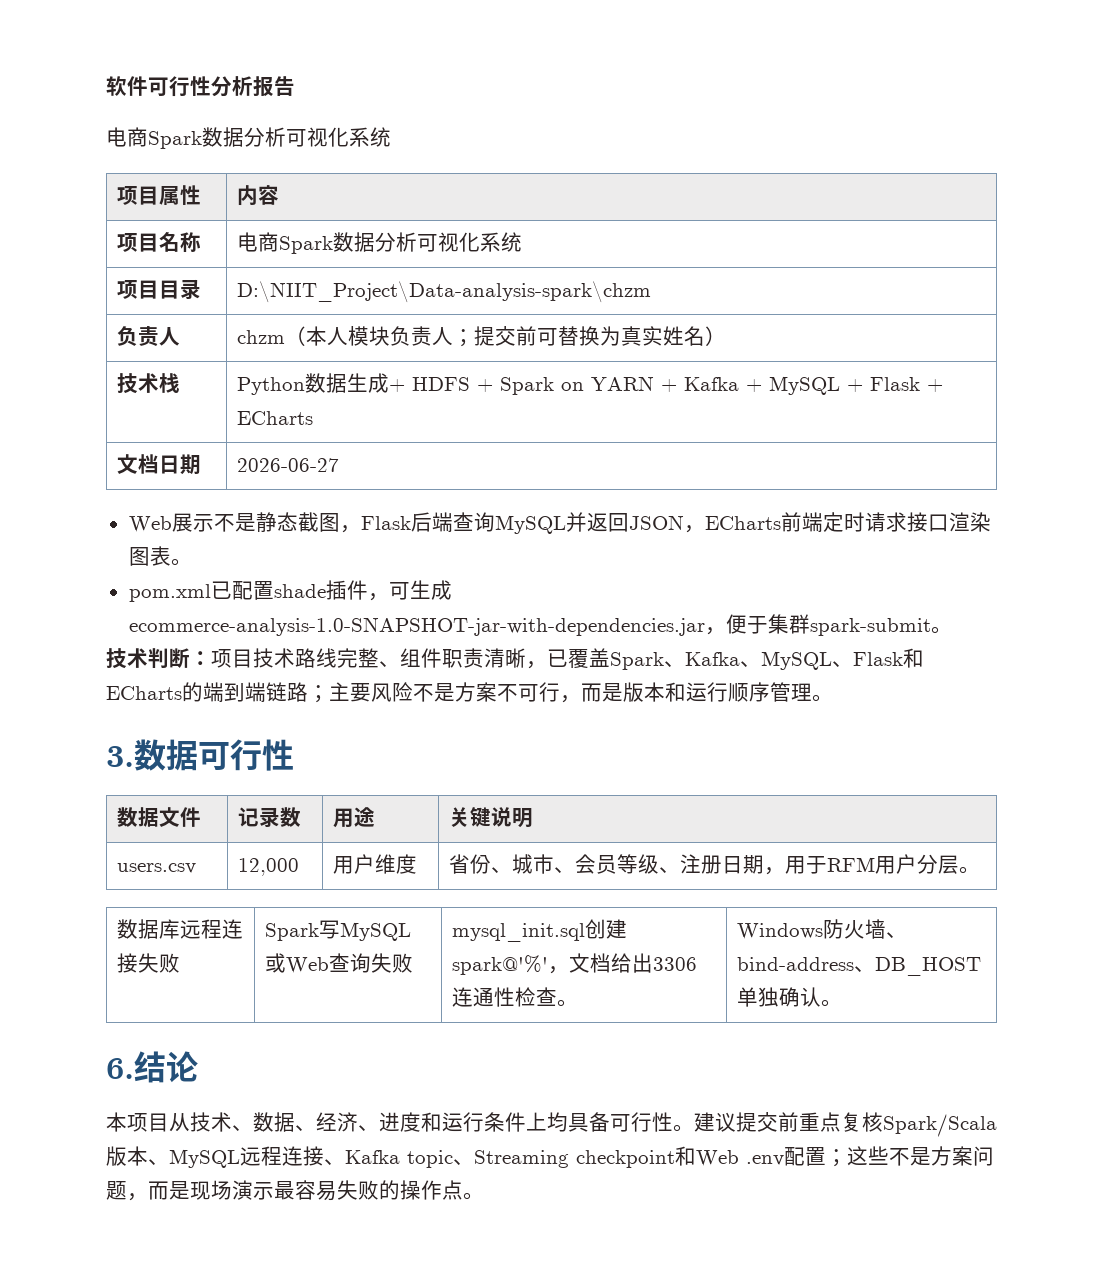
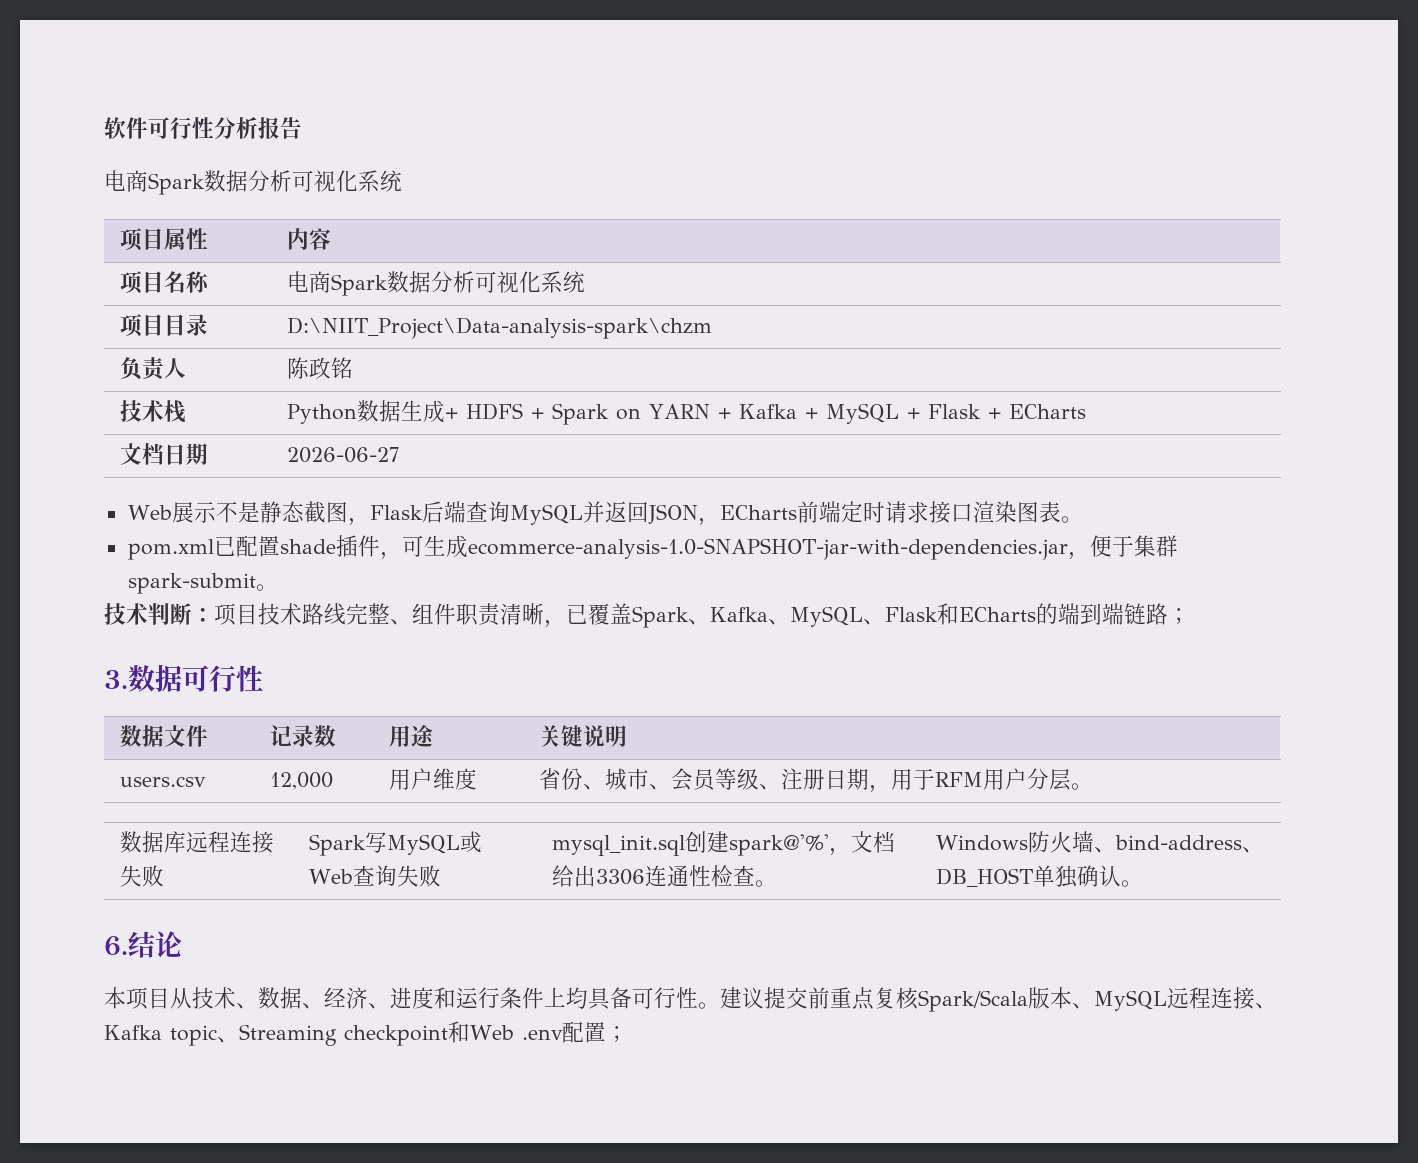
- 负责人 | chzm（本人模块负责人；提交前可替换为真实姓名）
+ 负责人 | 陈政铭
- 技术判断：项目技术路线完整、组件职责清晰，已覆盖Spark、Kafka、MySQL、Flask和ECharts的端到端链路；主要风险不是方案不可行，而是版本和运行顺序管理。
+ 技术判断：项目技术路线完整、组件职责清晰，已覆盖Spark、Kafka、MySQL、Flask和ECharts的端到端链路；
- 建议提交前重点复核Spark/Scala版本、MySQL远程连接、Kafka topic、Streaming checkpoint和Web .env配置；这些不是方案问题，而是现场演示最容易失败的操作点。
+ 建议提交前重点复核Spark/Scala版本、MySQL远程连接、Kafka topic、Streaming checkpoint和Web .env配置；

